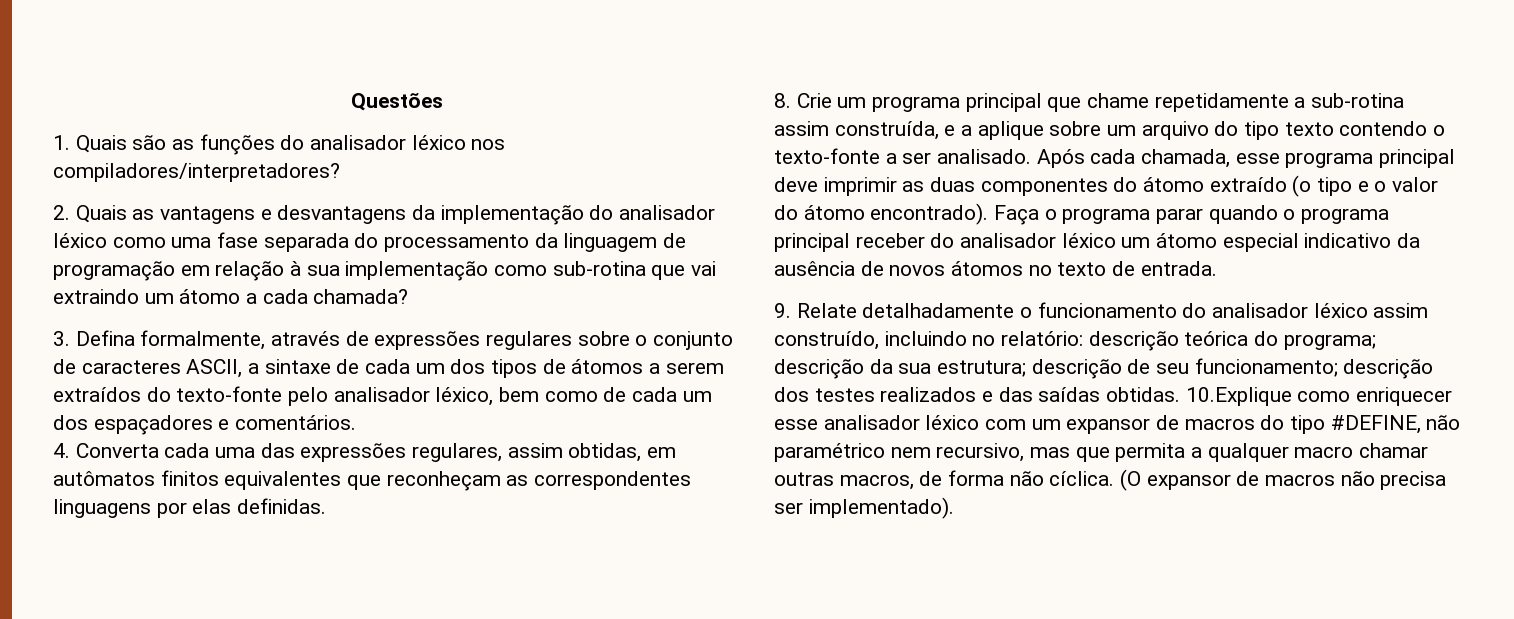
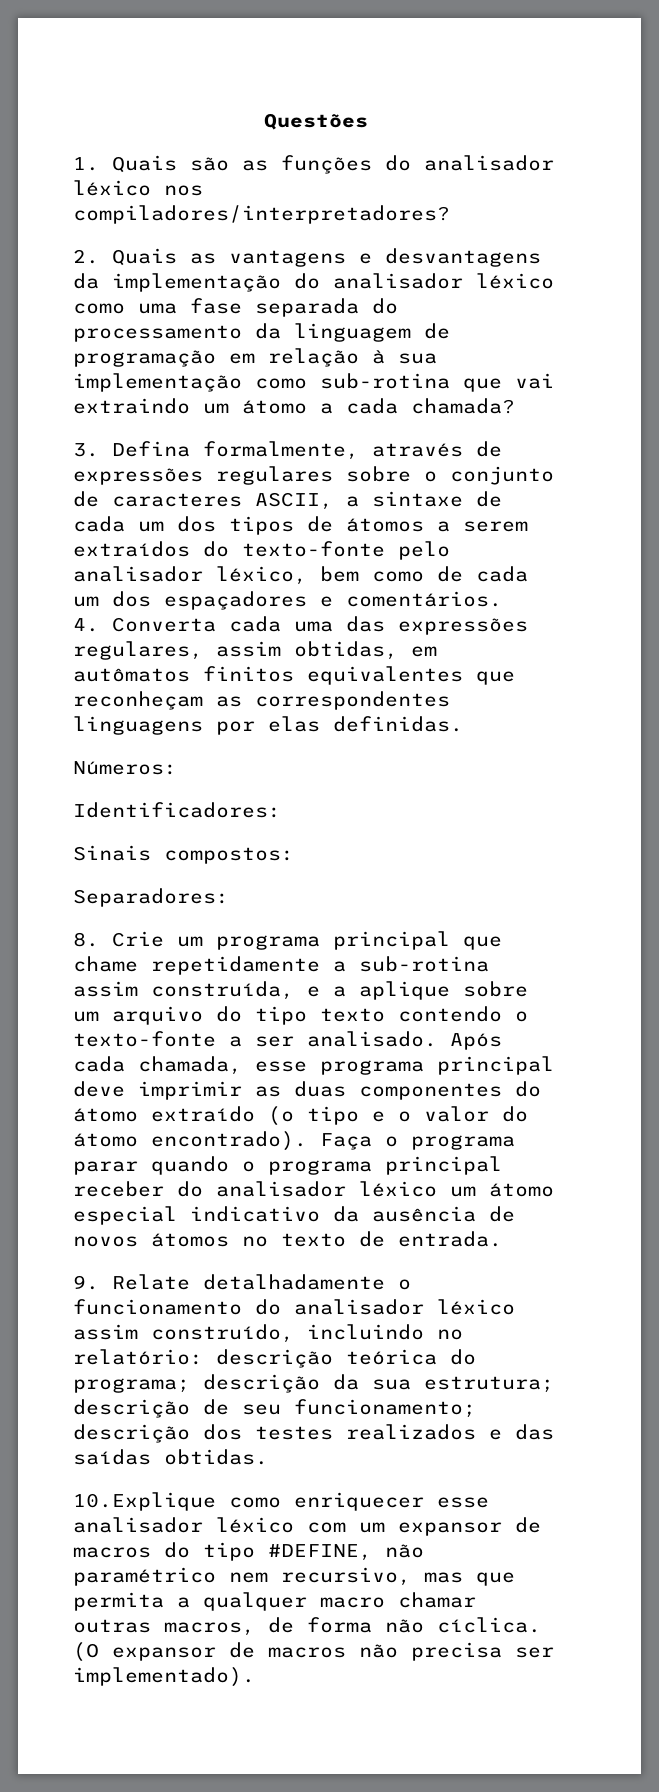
+ Números:
+ Identificadores:
+ Sinais compostos:
+ Separadores:
- descrição dos testes realizados e das saídas obtidas. 10.Explique como enriquecer esse analisador léxico com um expansor de macros do tipo #DEFINE, não paramétrico nem recursivo, mas que permita a qualquer macro chamar outras macros, de forma não cíclica.
+ descrição dos testes realizados e das saídas obtidas.
+ 10.Explique como enriquecer esse analisador léxico com um expansor de macros do tipo #DEFINE, não paramétrico nem recursivo, mas que permita a qualquer macro chamar outras macros, de forma não cíclica.

